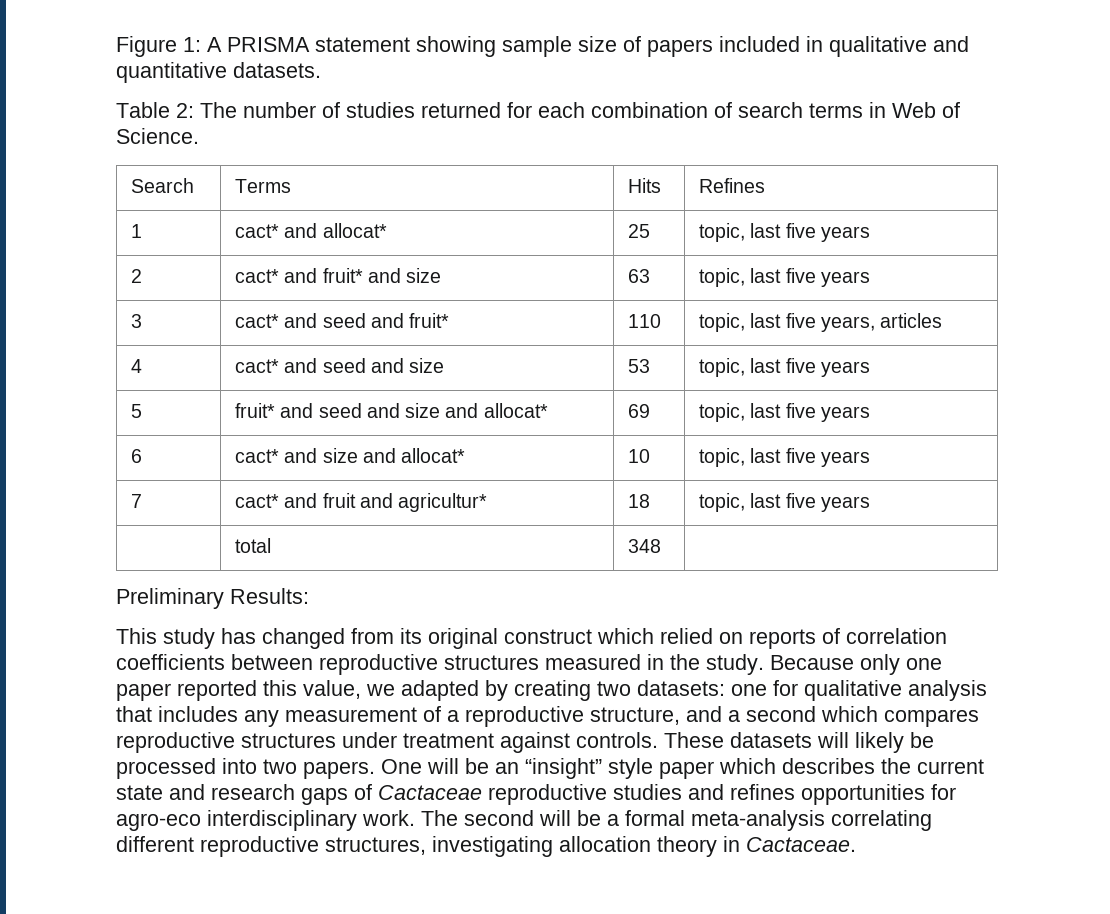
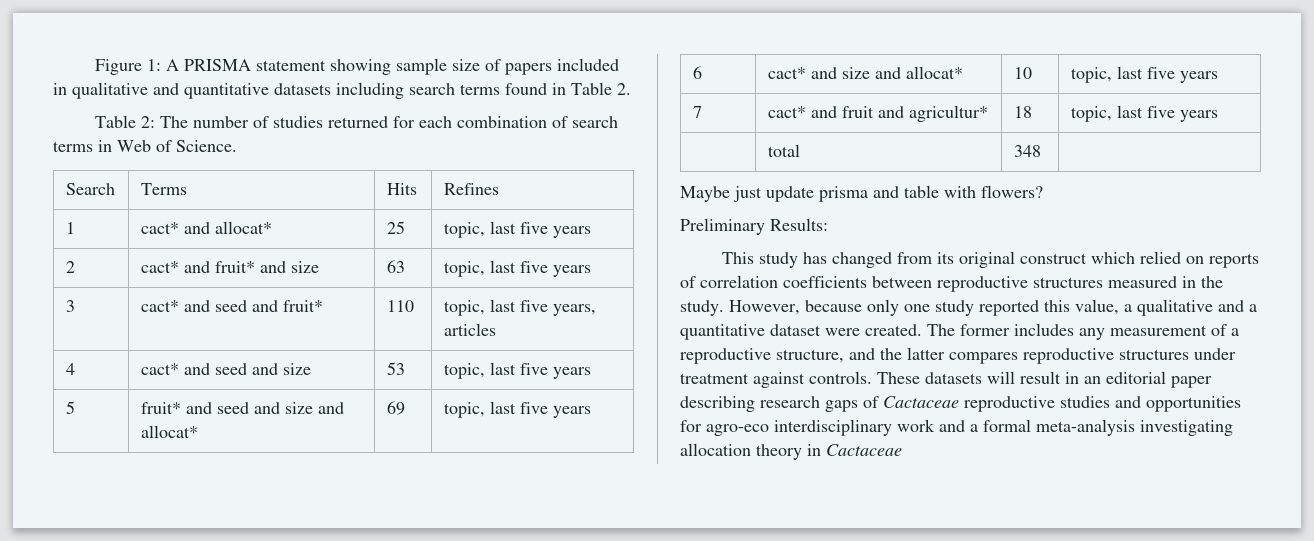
- Figure 1: A PRISMA statement showing sample size of papers included in qualitative and quantitative datasets.
+ Figure 1: A PRISMA statement showing sample size of papers included in qualitative and quantitative datasets including search terms found in Table 2.
+ Maybe just update prisma and table with flowers?
- Because only one paper reported this value, we adapted by creating two datasets: one for qualitative analysis that includes any measurement of a reproductive structure, and a second which compares reproductive structures under treatment against controls.
+ However, because only one study reported this value, a qualitative and a quantitative dataset were created. The former includes any measurement of a reproductive structure, and the latter compares reproductive structures under treatment against controls.
- These datasets will likely be processed into two papers. One will be an “insight” style paper which describes the current state and research gaps of Cactaceae reproductive studies and refines opportunities for agro-eco interdisciplinary work. The second will be a formal meta-analysis correlating different reproductive structures, investigating allocation theory in Cactaceae.
+ These datasets will result in an editorial paper describing research gaps of Cactaceae reproductive studies and opportunities for agro-eco interdisciplinary work and a formal meta-analysis investigating allocation theory in Cactaceae

